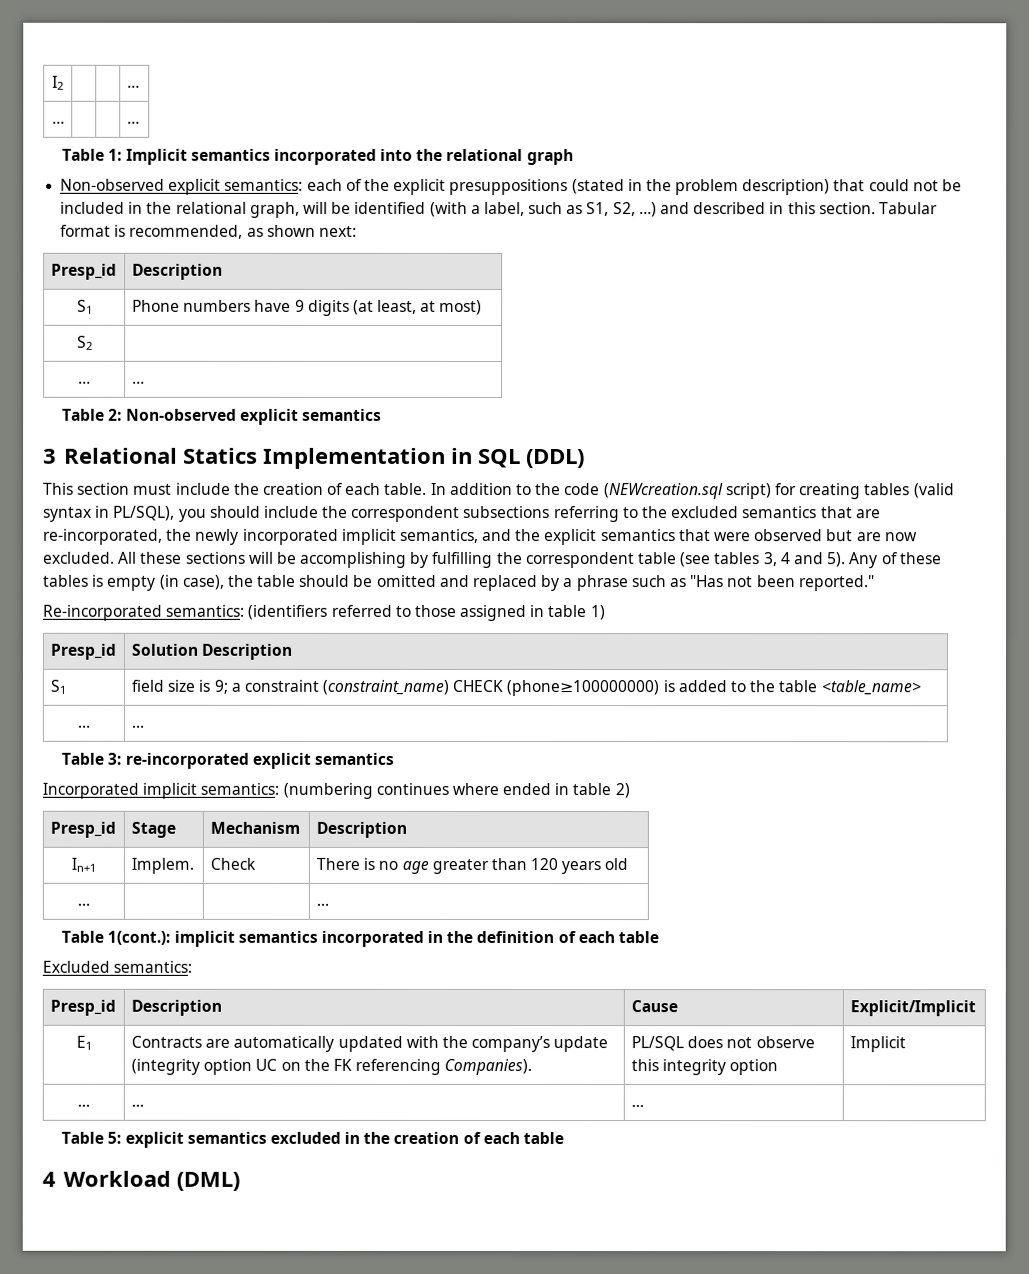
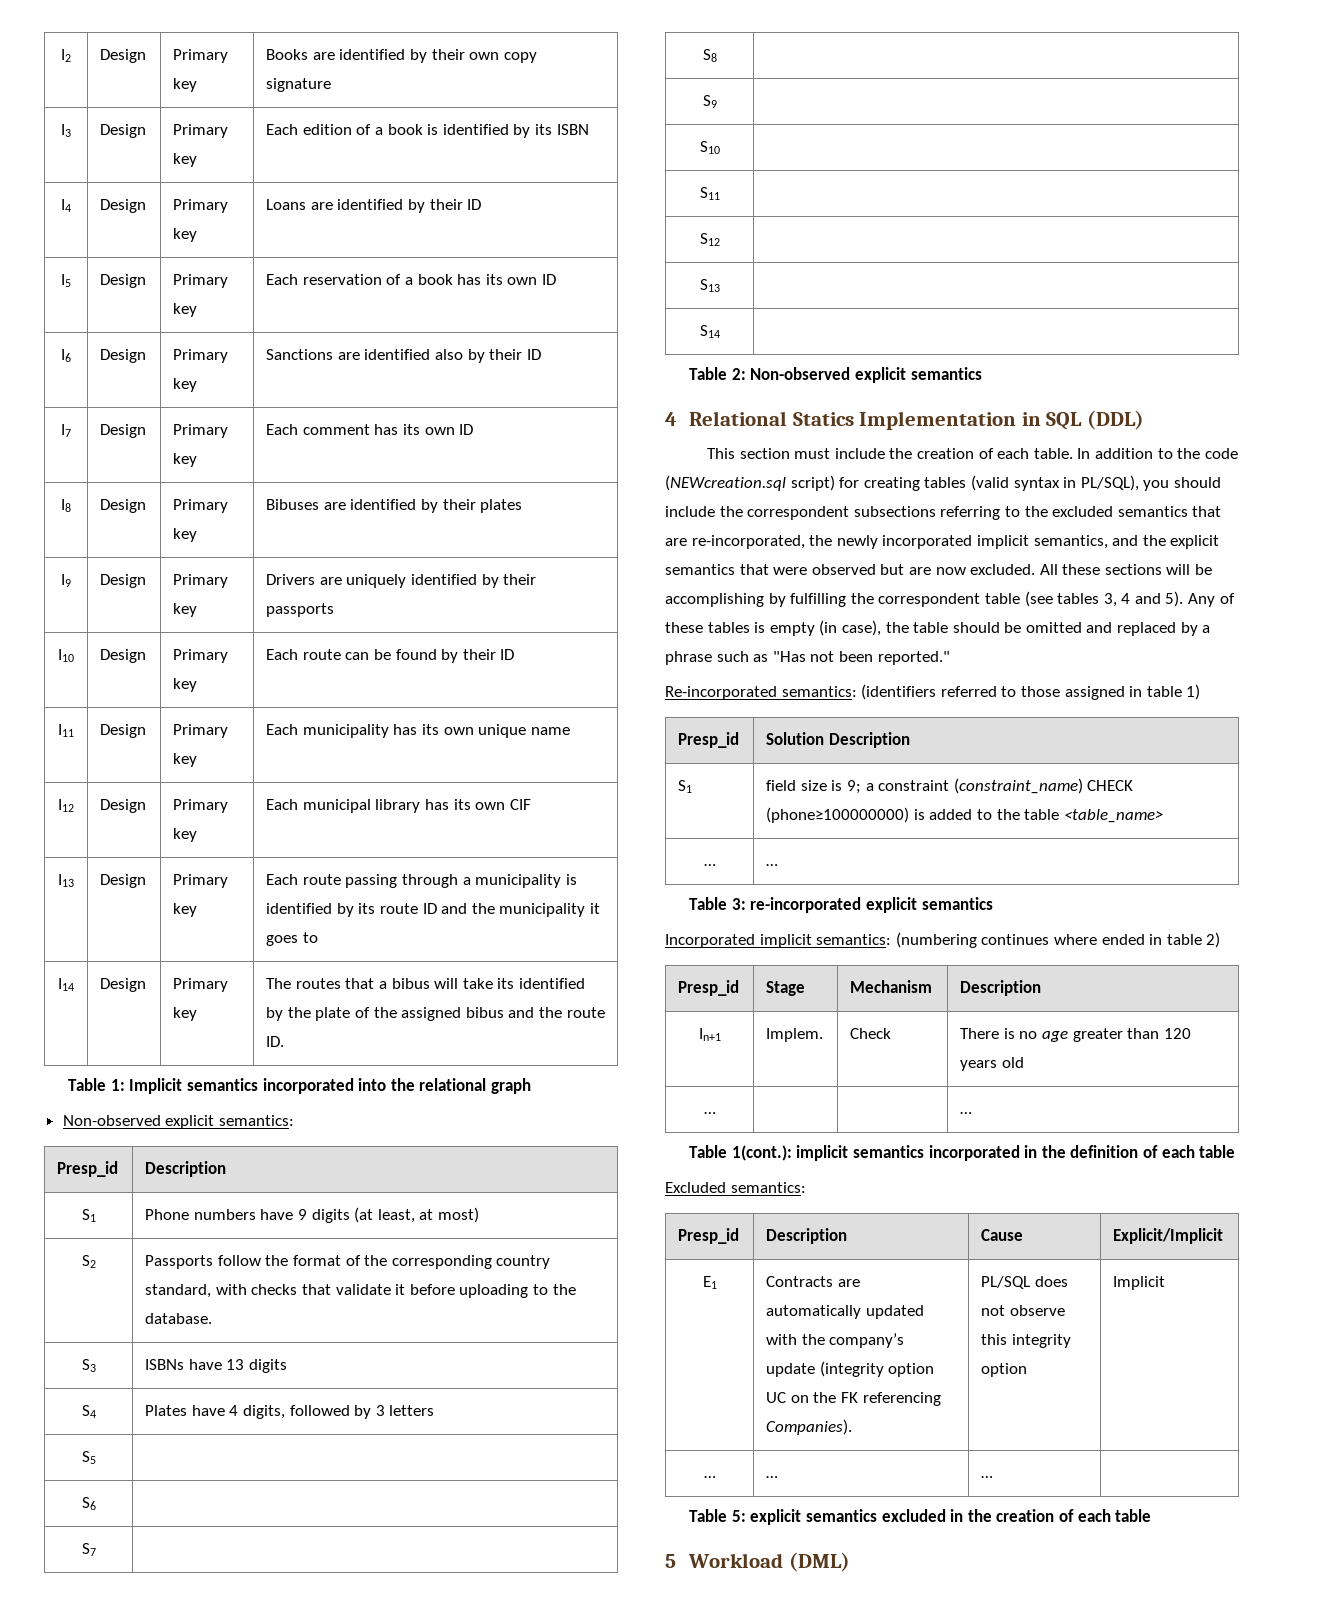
- I2 | | | …
- … | | | …
+ I2 | Design | Primary key | Books are identified by their own copy signature
+ I3 | Design | Primary key | Each edition of a book is identified by its ISBN
+ I4 | Design | Primary key | Loans are identified by their ID
+ I5 | Design | Primary key | Each reservation of a book has its own ID
+ I6 | Design | Primary key | Sanctions are identified also by their ID
+ I7 | Design | Primary key | Each comment has its own ID
+ I8 | Design | Primary key | Bibuses are identified by their plates
+ I9 | Design | Primary key | Drivers are uniquely identified by their passports
+ I10 | Design | Primary key | Each route can be found by their ID
+ I11 | Design | Primary key | Each municipality has its own unique name
+ I12 | Design | Primary key | Each municipal library has its own CIF
+ I13 | Design | Primary key | Each route passing through a municipality is identified by its route ID and the municipality it goes to
+ I14 | Design | Primary key | The routes that a bibus will take its identified by the plate of the assigned bibus and the route ID.
- Non-observed explicit semantics: each of the explicit presuppositions (stated in the problem description) that could not be included in the relational graph, will be identified (with a label, such as S1, S2, …) and described in this section. Tabular format is recommended, as shown next:
+ Non-observed explicit semantics:
- S2 |
- … | …
+ S2 | Passports follow the format of the corresponding country standard, with checks that validate it before uploading to the database.
+ S3 | ISBNs have 13 digits
+ S4 | Plates have 4 digits, followed by 3 letters
+ S5 |
+ S6 |
+ S7 |
+ S8 |
+ S9 |
+ S10 |
+ S11 |
+ S12 |
+ S13 |
+ S14 |
- 3 Relational Statics Implementation in SQL (DDL)
+ 4 Relational Statics Implementation in SQL (DDL)
- 4 Workload (DML)
+ 5 Workload (DML)

